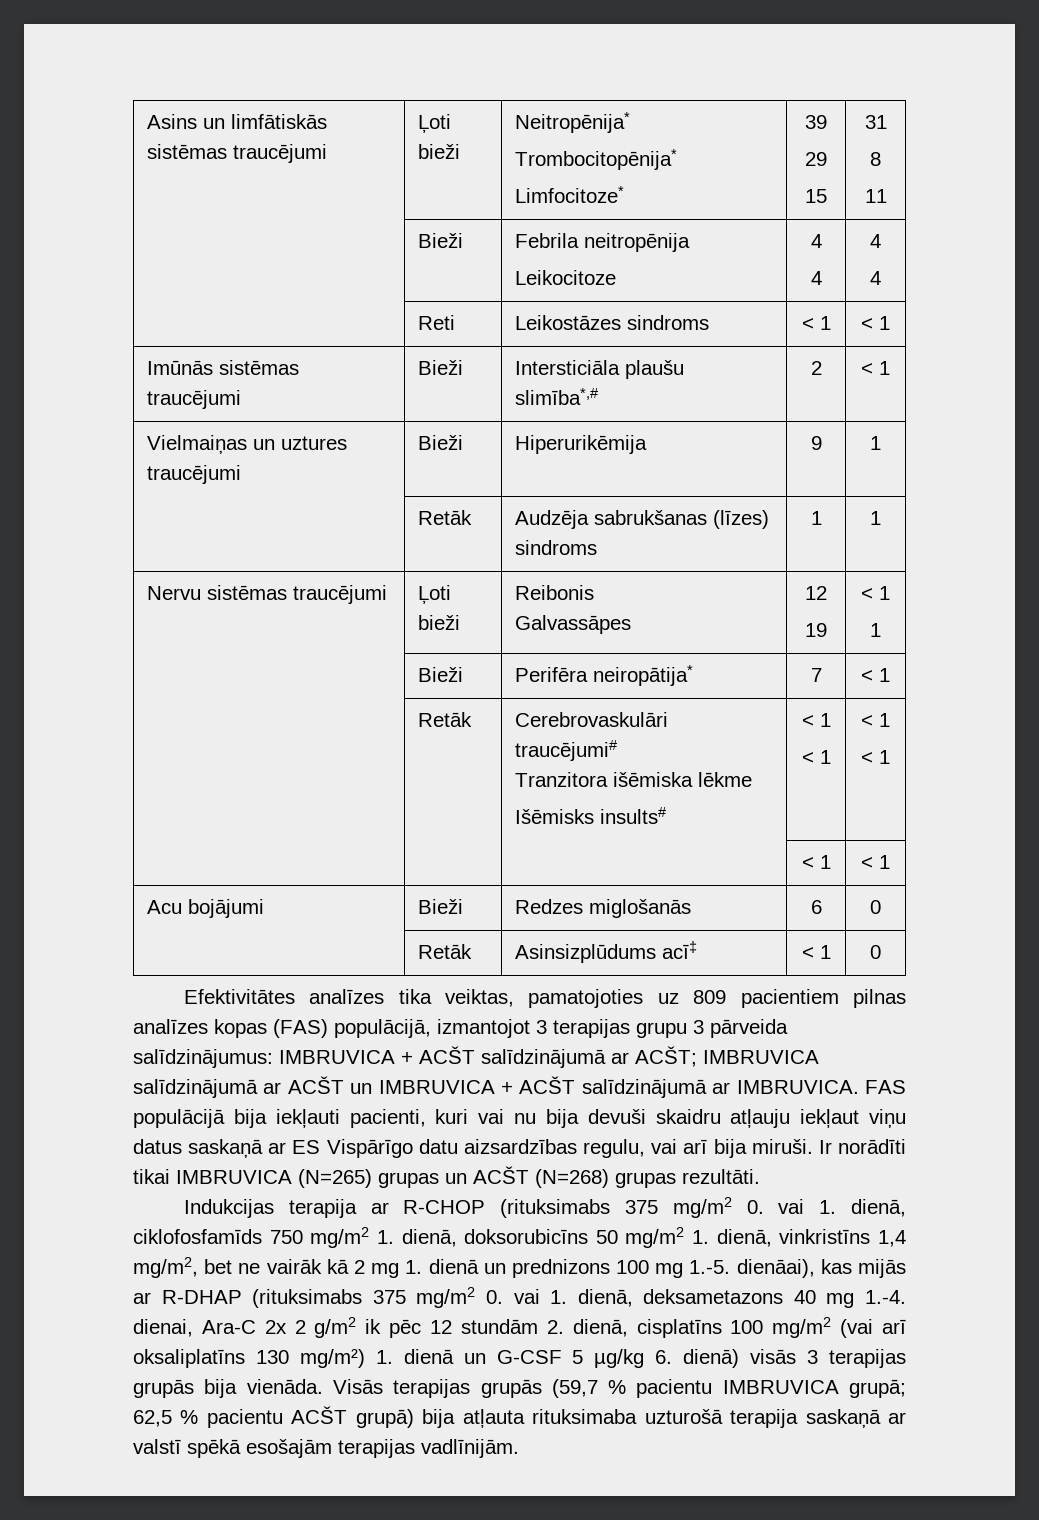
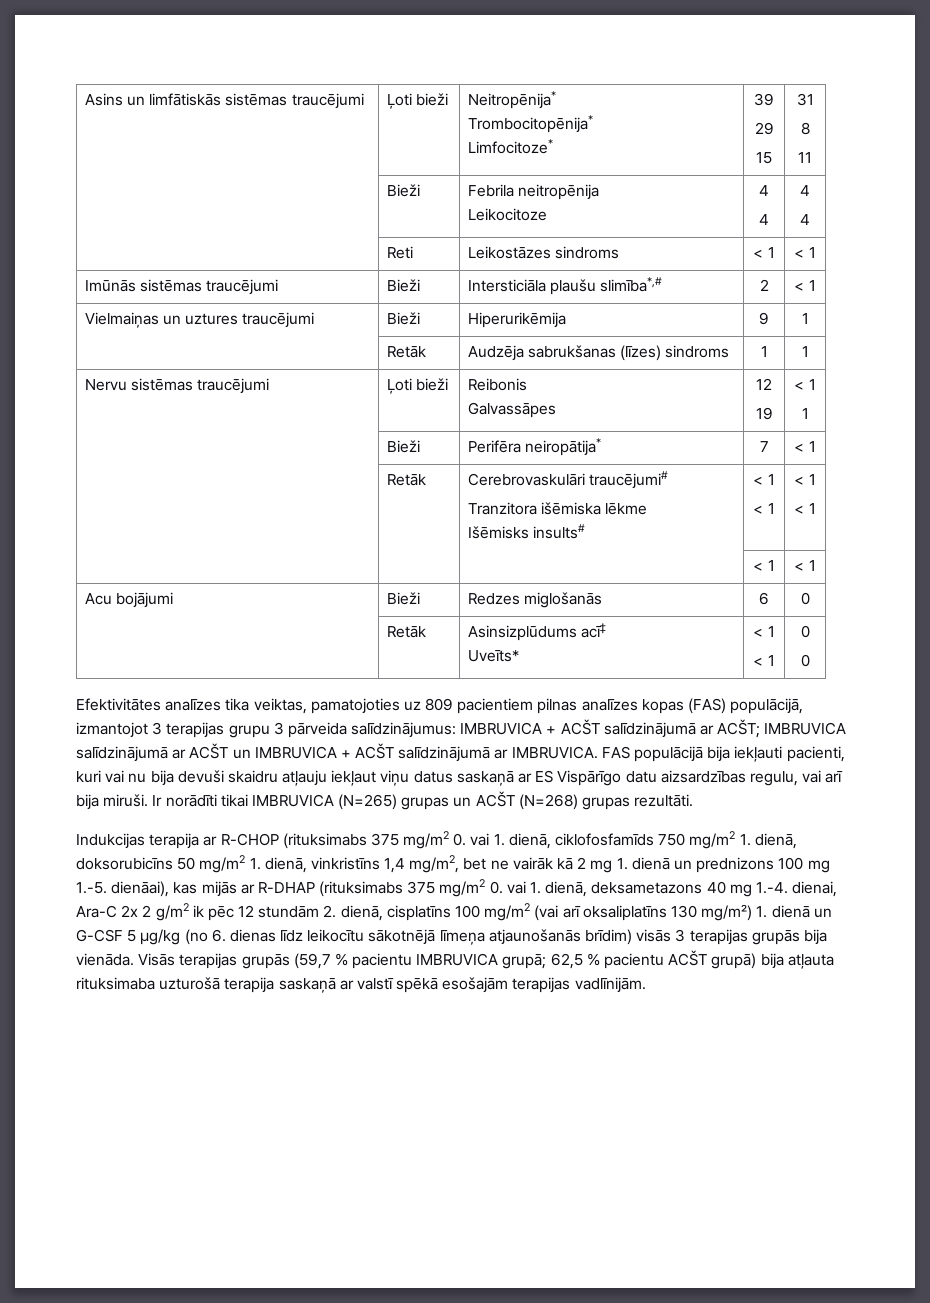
- | Retāk | Asinsizplūdums acī‡ | < 1 | 0
+ | Retāk | Asinsizplūdums acī‡
+ Uveīts* | < 1
+ < 1 | 0
+ 0
- Indukcijas terapija ar R-CHOP (rituksimabs 375 mg/m2 0. vai 1. dienā, ciklofosfamīds 750 mg/m2 1. dienā, doksorubicīns 50 mg/m2 1. dienā, vinkristīns 1,4 mg/m2, bet ne vairāk kā 2 mg 1. dienā un prednizons 100 mg 1.-5. dienāai), kas mijās ar R-DHAP (rituksimabs 375 mg/m2 0. vai 1. dienā, deksametazons 40 mg 1.-4. dienai, Ara-C 2x 2 g/m2 ik pēc 12 stundām 2. dienā, cisplatīns 100 mg/m2 (vai arī oksaliplatīns 130 mg/m²) 1. dienā un G-CSF 5 µg/kg 6. dienā) visās 3 terapijas grupās bija vienāda.
+ Indukcijas terapija ar R-CHOP (rituksimabs 375 mg/m2 0. vai 1. dienā, ciklofosfamīds 750 mg/m2 1. dienā, doksorubicīns 50 mg/m2 1. dienā, vinkristīns 1,4 mg/m2, bet ne vairāk kā 2 mg 1. dienā un prednizons 100 mg 1.-5. dienāai), kas mijās ar R-DHAP (rituksimabs 375 mg/m2 0. vai 1. dienā, deksametazons 40 mg 1.-4. dienai, Ara-C 2x 2 g/m2 ik pēc 12 stundām 2. dienā, cisplatīns 100 mg/m2 (vai arī oksaliplatīns 130 mg/m²) 1. dienā un G-CSF 5 µg/kg (no 6. dienas līdz leikocītu sākotnējā līmeņa atjaunošanās brīdim) visās 3 terapijas grupās bija vienāda.

